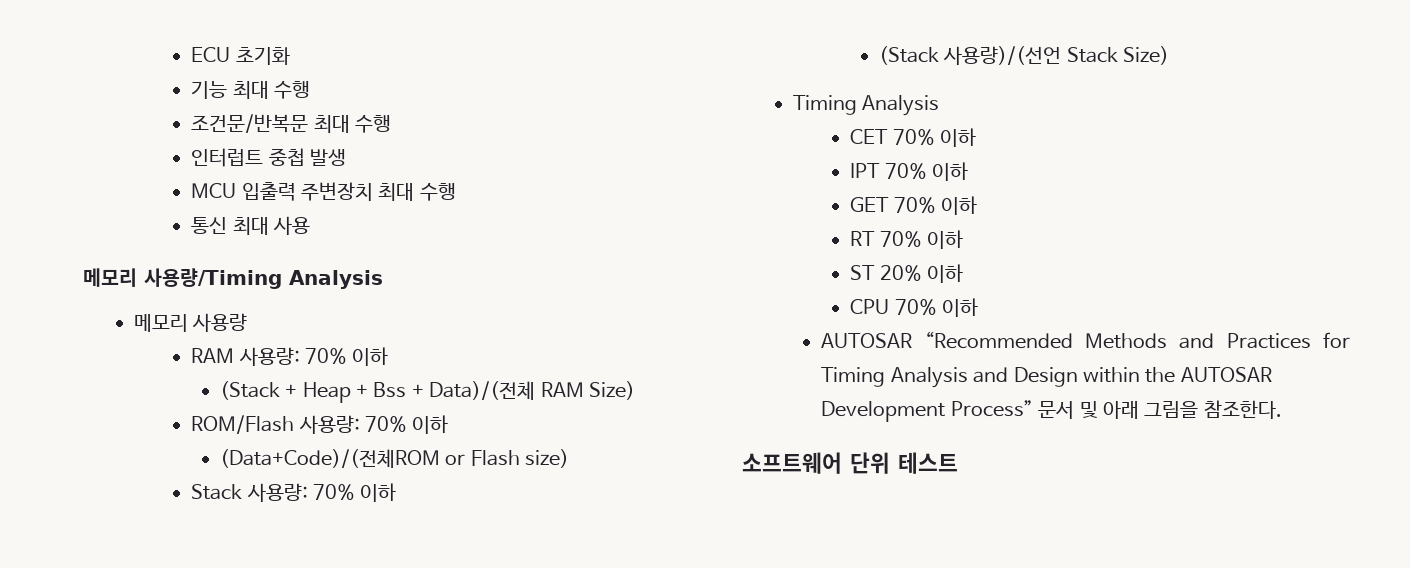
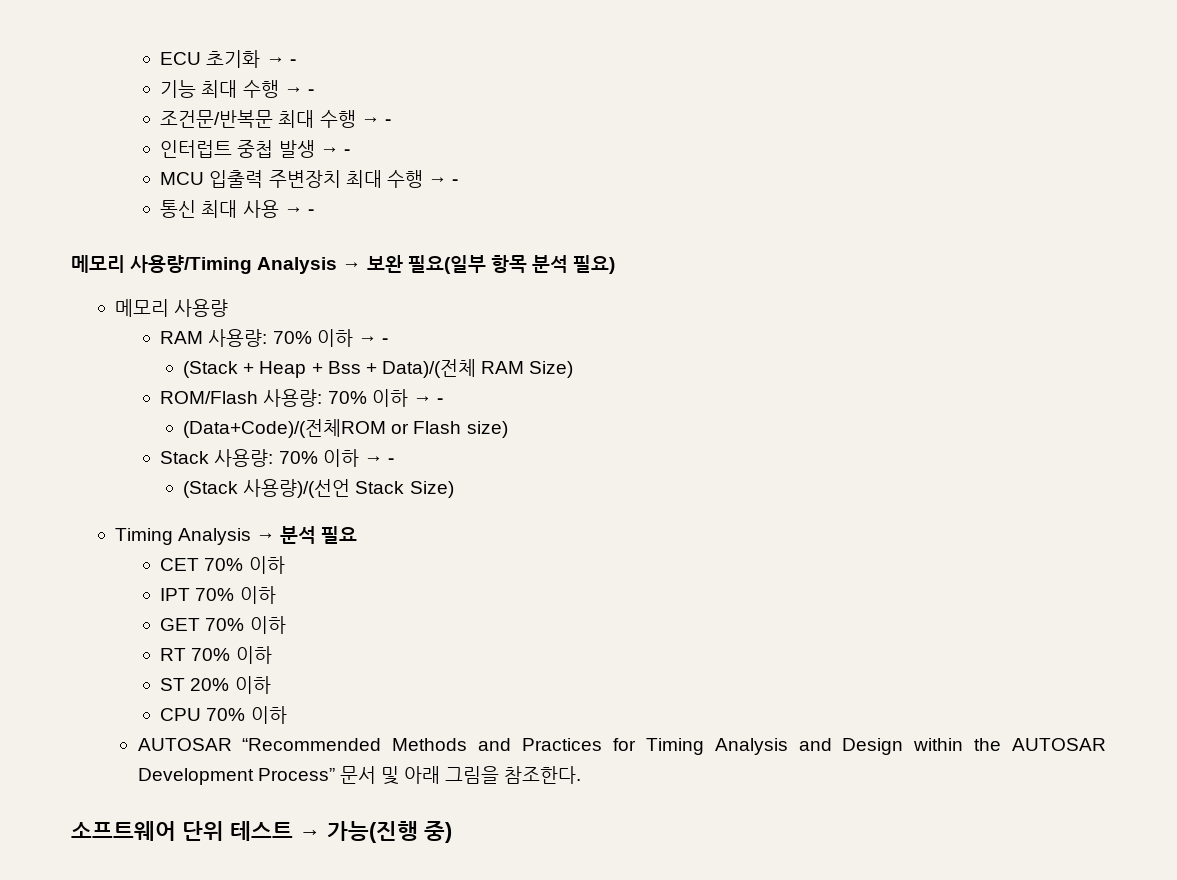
- ECU 초기화
+ ECU 초기화 → -
- 기능 최대 수행
+ 기능 최대 수행 → -
- 조건문/반복문 최대 수행
+ 조건문/반복문 최대 수행 → -
- 인터럽트 중첩 발생
+ 인터럽트 중첩 발생 → -
- MCU 입출력 주변장치 최대 수행
+ MCU 입출력 주변장치 최대 수행 → -
- 통신 최대 사용
+ 통신 최대 사용 → -
- 메모리 사용량/Timing Analysis
+ 메모리 사용량/Timing Analysis → 보완 필요(일부 항목 분석 필요)
- RAM 사용량: 70% 이하
+ RAM 사용량: 70% 이하 → -
- ROM/Flash 사용량: 70% 이하
+ ROM/Flash 사용량: 70% 이하 → -
- Stack 사용량: 70% 이하
+ Stack 사용량: 70% 이하 → -
  (Stack 사용량)/(선언 Stack Size)
- Timing Analysis
+ Timing Analysis → 분석 필요
- 소프트웨어 단위 테스트
+ 소프트웨어 단위 테스트 → 가능(진행 중)

